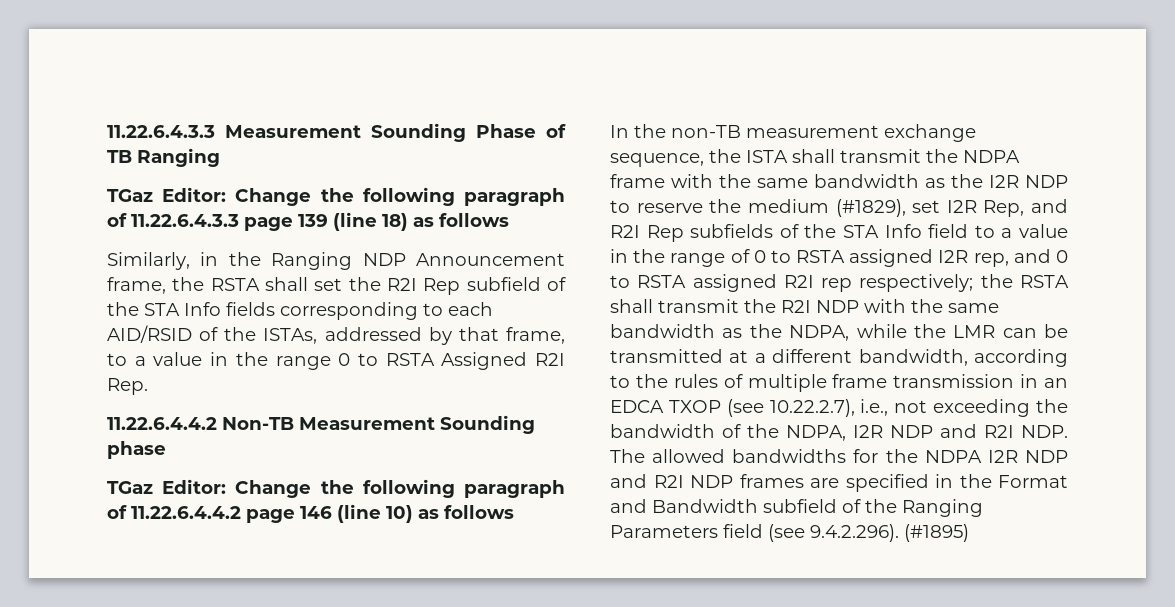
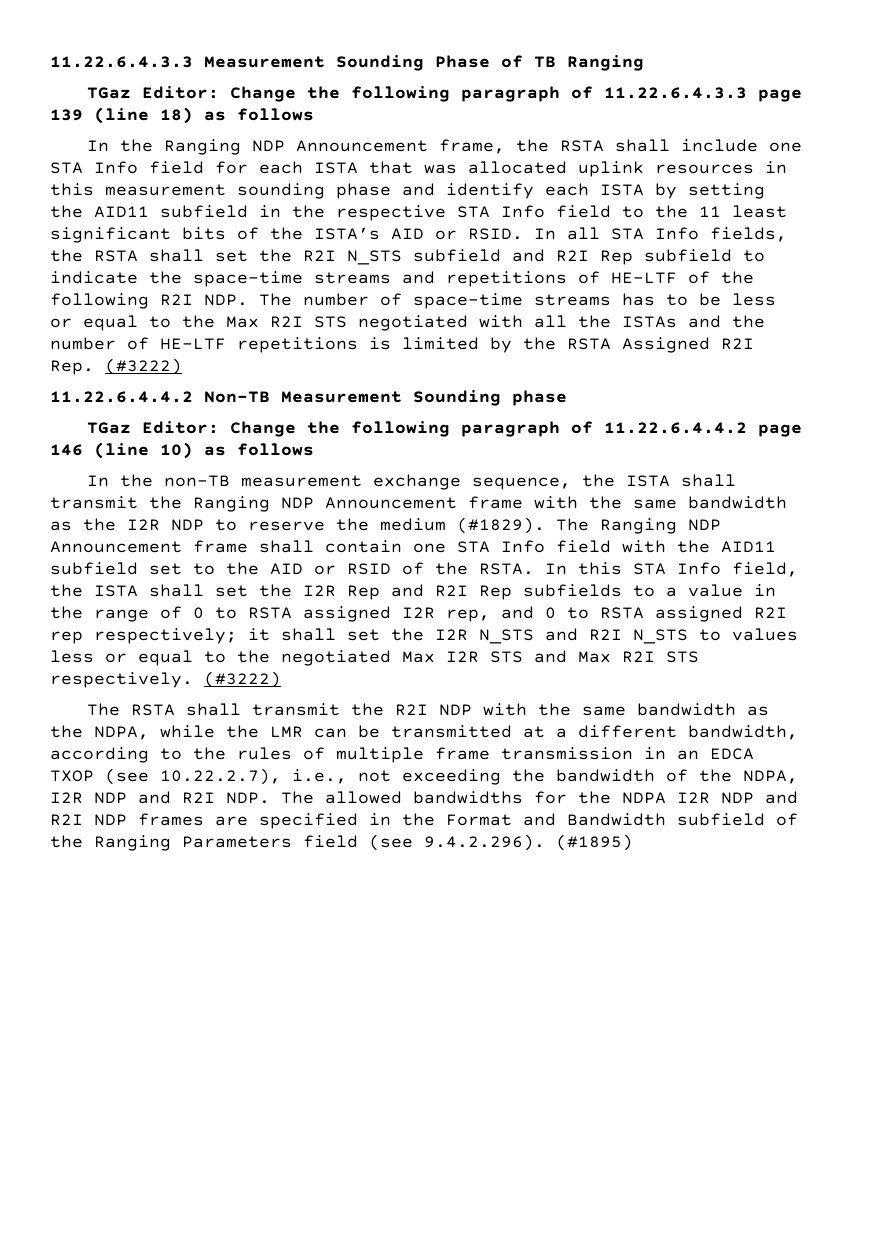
- Similarly, in the Ranging NDP Announcement frame, the RSTA shall set the R2I Rep subfield of the STA Info fields corresponding to each AID/RSID of the ISTAs, addressed by that frame, to a value in the range 0 to RSTA Assigned R2I Rep.
+ In the Ranging NDP Announcement frame, the RSTA shall include one STA Info field for each ISTA that was allocated uplink resources in this measurement sounding phase and identify each ISTA by setting the AID11 subfield in the respective STA Info field to the 11 least significant bits of the ISTA’s AID or RSID. In all STA Info fields, the RSTA shall set the R2I N_STS subfield and R2I Rep subfield to indicate the space-time streams and repetitions of HE-LTF of the following R2I NDP. The number of space-time streams has to be less or equal to the Max R2I STS negotiated with all the ISTAs and the number of HE-LTF repetitions is limited by the RSTA Assigned R2I Rep. (#3222)
- In the non-TB measurement exchange sequence, the ISTA shall transmit the NDPA frame with the same bandwidth as the I2R NDP to reserve the medium (#1829), set I2R Rep, and R2I Rep subfields of the STA Info field to a value in the range of 0 to RSTA assigned I2R rep, and 0 to RSTA assigned R2I rep respectively;
+ In the non-TB measurement exchange sequence, the ISTA shall transmit the Ranging NDP Announcement frame with the same bandwidth as the I2R NDP to reserve the medium (#1829). The Ranging NDP Announcement frame shall contain one STA Info field with the AID11 subfield set to the AID or RSID of the RSTA. In this STA Info field, the ISTA shall set the I2R Rep and R2I Rep subfields to a value in the range of 0 to RSTA assigned I2R rep, and 0 to RSTA assigned R2I rep respectively;
- the RSTA shall transmit the R2I NDP with the same bandwidth as the NDPA, while the LMR can be transmitted at a different bandwidth, according to the rules of multiple frame transmission in an EDCA TXOP (see 10.22.2.7), i.e., not exceeding the bandwidth of the NDPA, I2R NDP and R2I NDP. The allowed bandwidths for the NDPA I2R NDP and R2I NDP frames are specified in the Format and Bandwidth subfield of the Ranging Parameters field (see 9.4.2.296). (#1895)
+ it shall set the I2R N_STS and R2I N_STS to values less or equal to the negotiated Max I2R STS and Max R2I STS respectively. (#3222)
+ The RSTA shall transmit the R2I NDP with the same bandwidth as the NDPA, while the LMR can be transmitted at a different bandwidth, according to the rules of multiple frame transmission in an EDCA TXOP (see 10.22.2.7), i.e., not exceeding the bandwidth of the NDPA, I2R NDP and R2I NDP. The allowed bandwidths for the NDPA I2R NDP and R2I NDP frames are specified in the Format and Bandwidth subfield of the Ranging Parameters field (see 9.4.2.296). (#1895)

